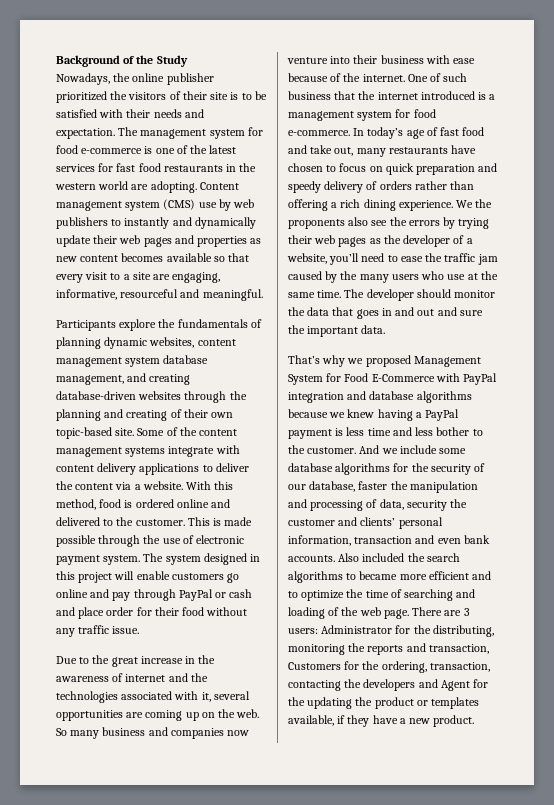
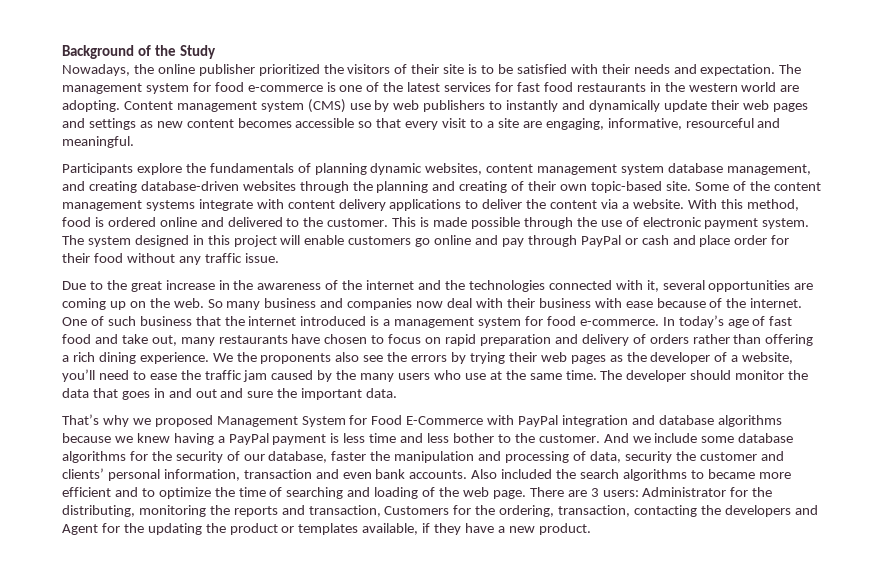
- Content management system (CMS) use by web publishers to instantly and dynamically update their web pages and properties as new content becomes available so that every visit to a site are engaging, informative, resourceful and meaningful.
+ Content management system (CMS) use by web publishers to instantly and dynamically update their web pages and settings as new content becomes accessible so that every visit to a site are engaging, informative, resourceful and meaningful.
- Due to the great increase in the awareness of internet and the technologies associated with it, several opportunities are coming up on the web.
+ Due to the great increase in the awareness of the internet and the technologies connected with it, several opportunities are coming up on the web.
- So many business and companies now venture into their business with ease because of the internet.
+ So many business and companies now deal with their business with ease because of the internet.
- In today’s age of fast food and take out, many restaurants have chosen to focus on quick preparation and speedy delivery of orders rather than offering a rich dining experience.
+ In today’s age of fast food and take out, many restaurants have chosen to focus on rapid preparation and delivery of orders rather than offering a rich dining experience.

